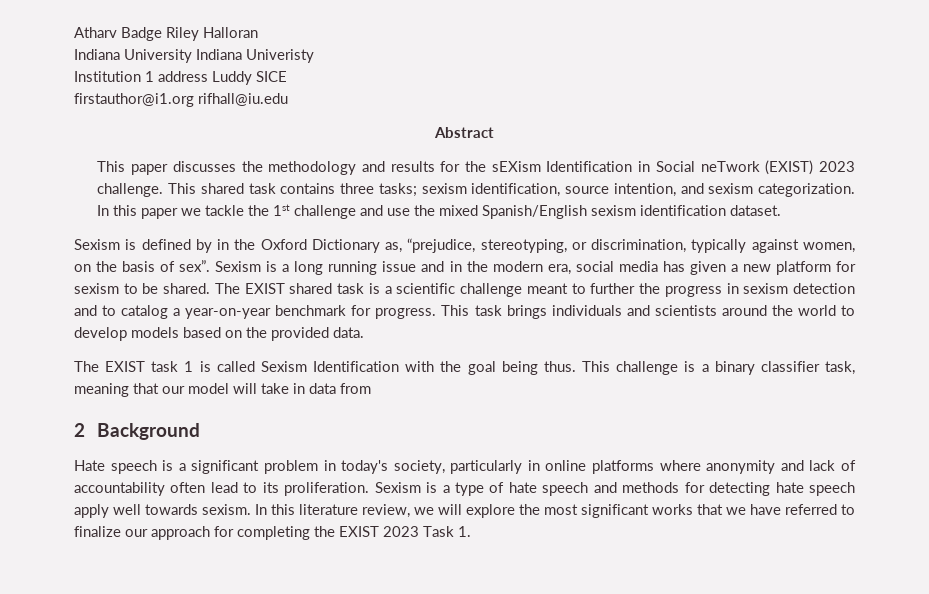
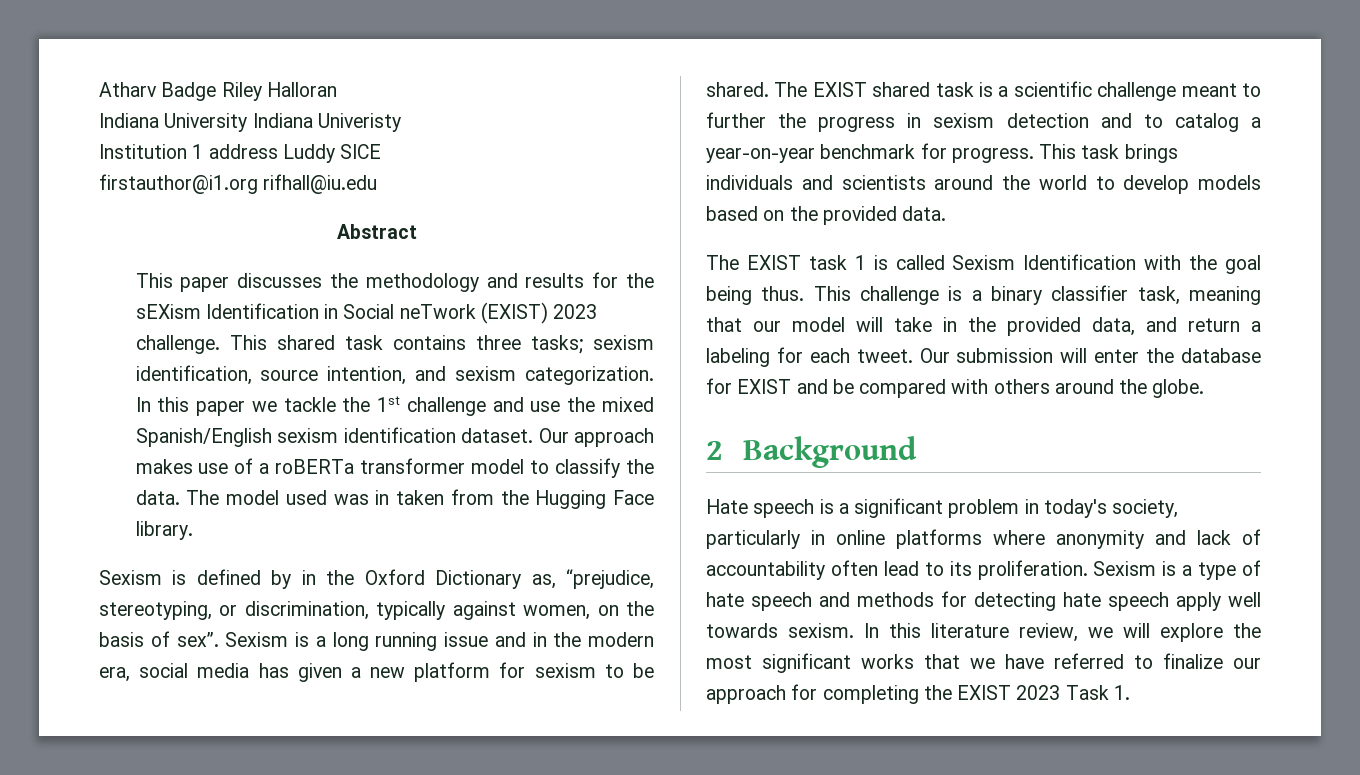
+ Our approach makes use of a roBERTa transformer model to classify the data. The model used was in taken from the Hugging Face library.
- This challenge is a binary classifier task, meaning that our model will take in data from
+ This challenge is a binary classifier task, meaning that our model will take in the provided data, and return a labeling for each tweet. Our submission will enter the database for EXIST and be compared with others around the globe.

